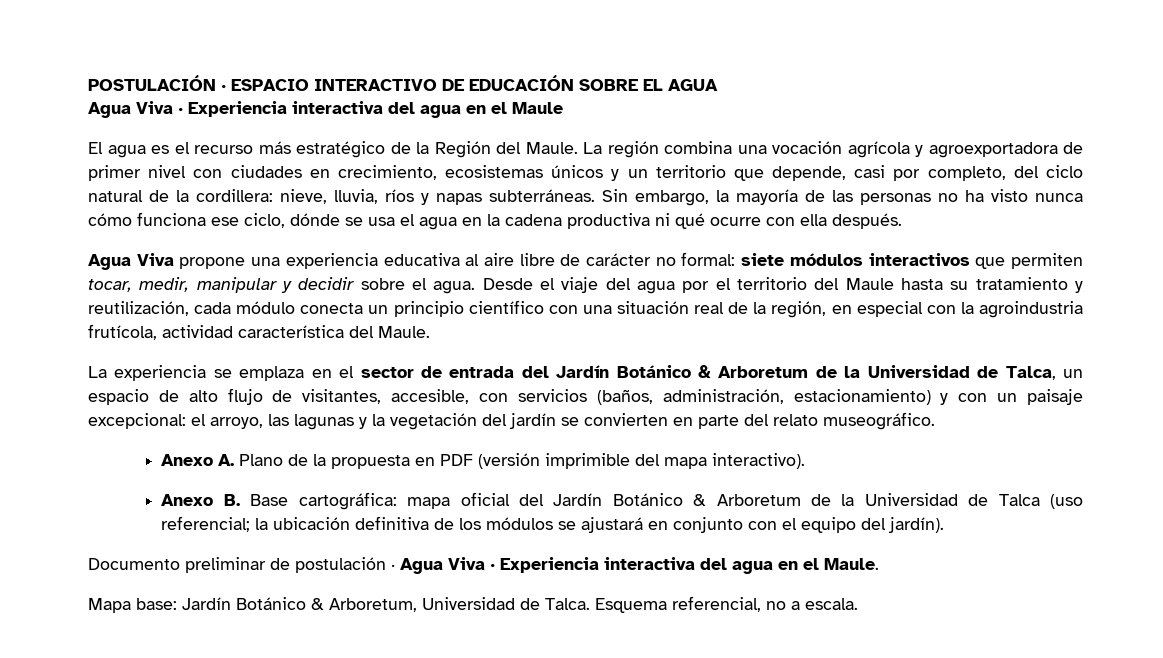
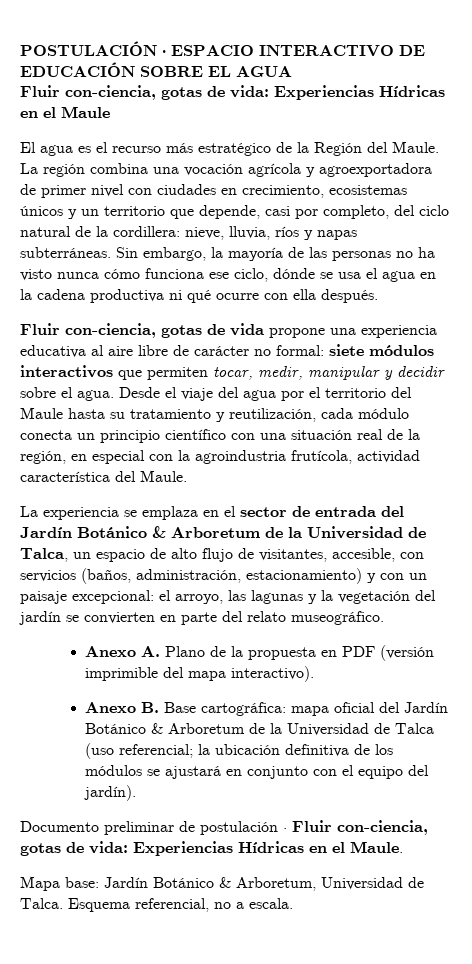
- Agua Viva · Experiencia interactiva del agua en el Maule
+ Fluir con-ciencia, gotas de vida: Experiencias Hídricas en el Maule
- Agua Viva propone una experiencia educativa al aire libre de carácter no formal: siete módulos interactivos que permiten tocar, medir, manipular y decidir sobre el agua.
+ Fluir con-ciencia, gotas de vida propone una experiencia educativa al aire libre de carácter no formal: siete módulos interactivos que permiten tocar, medir, manipular y decidir sobre el agua.
- Documento preliminar de postulación · Agua Viva · Experiencia interactiva del agua en el Maule.
+ Documento preliminar de postulación · Fluir con-ciencia, gotas de vida: Experiencias Hídricas en el Maule.

